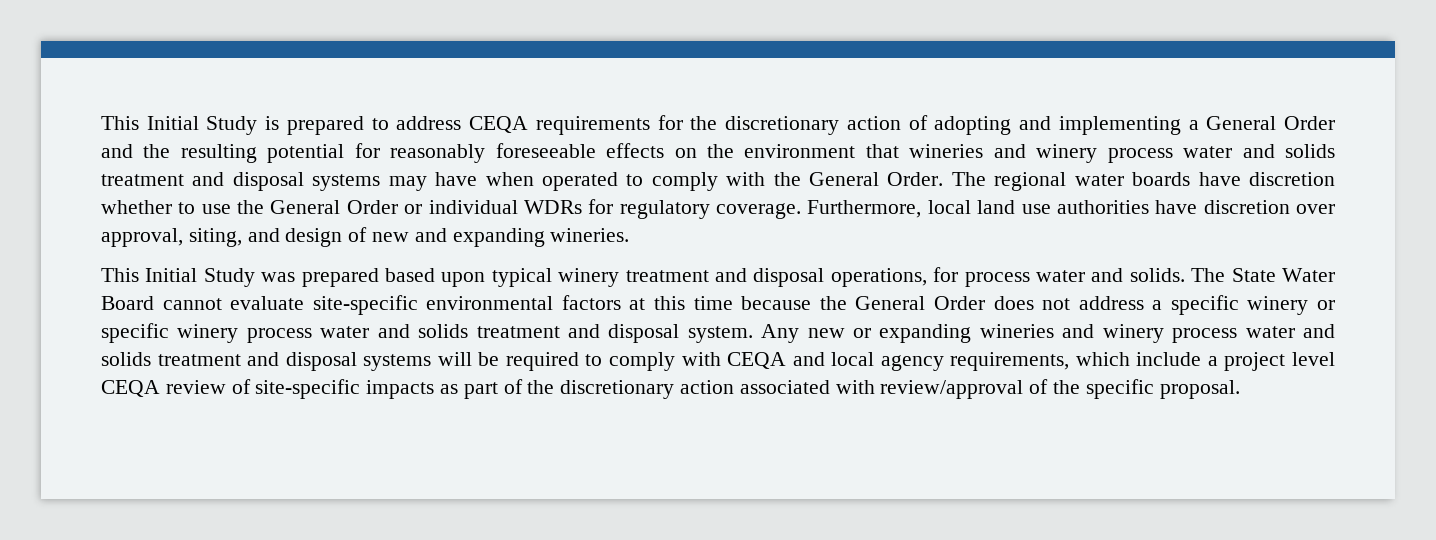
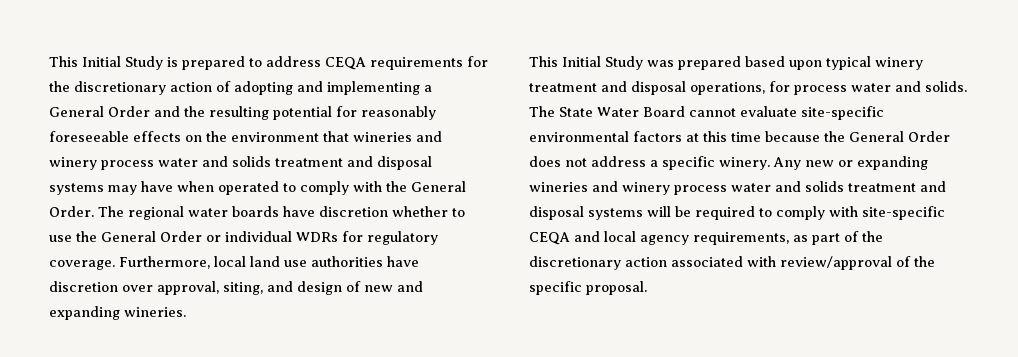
- The State Water Board cannot evaluate site-specific environmental factors at this time because the General Order does not address a specific winery or specific winery process water and solids treatment and disposal system.
+ The State Water Board cannot evaluate site-specific environmental factors at this time because the General Order does not address a specific winery.
- Any new or expanding wineries and winery process water and solids treatment and disposal systems will be required to comply with CEQA and local agency requirements, which include a project level CEQA review of site-specific impacts as part of the discretionary action associated with review/approval of the specific proposal.
+ Any new or expanding wineries and winery process water and solids treatment and disposal systems will be required to comply with site-specific CEQA and local agency requirements, as part of the discretionary action associated with review/approval of the specific proposal.

